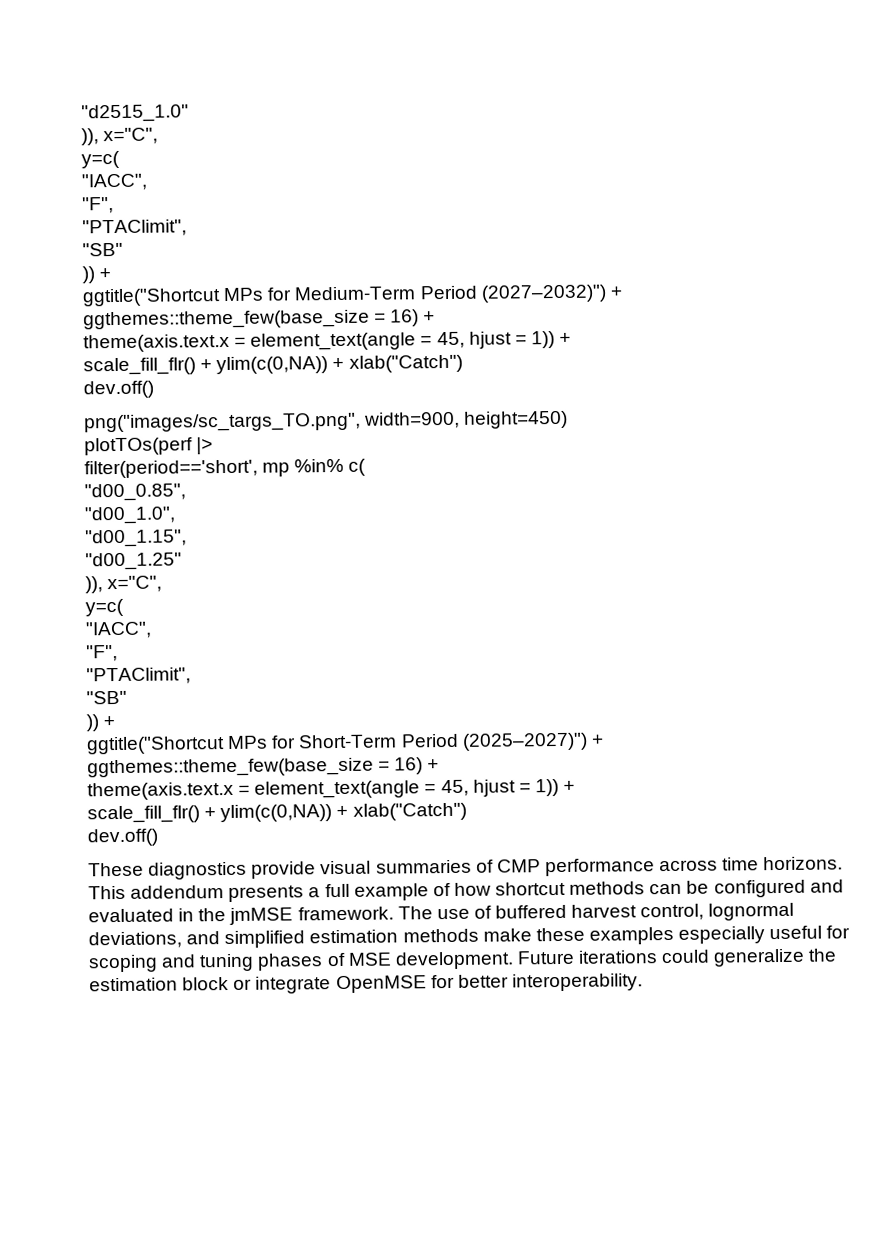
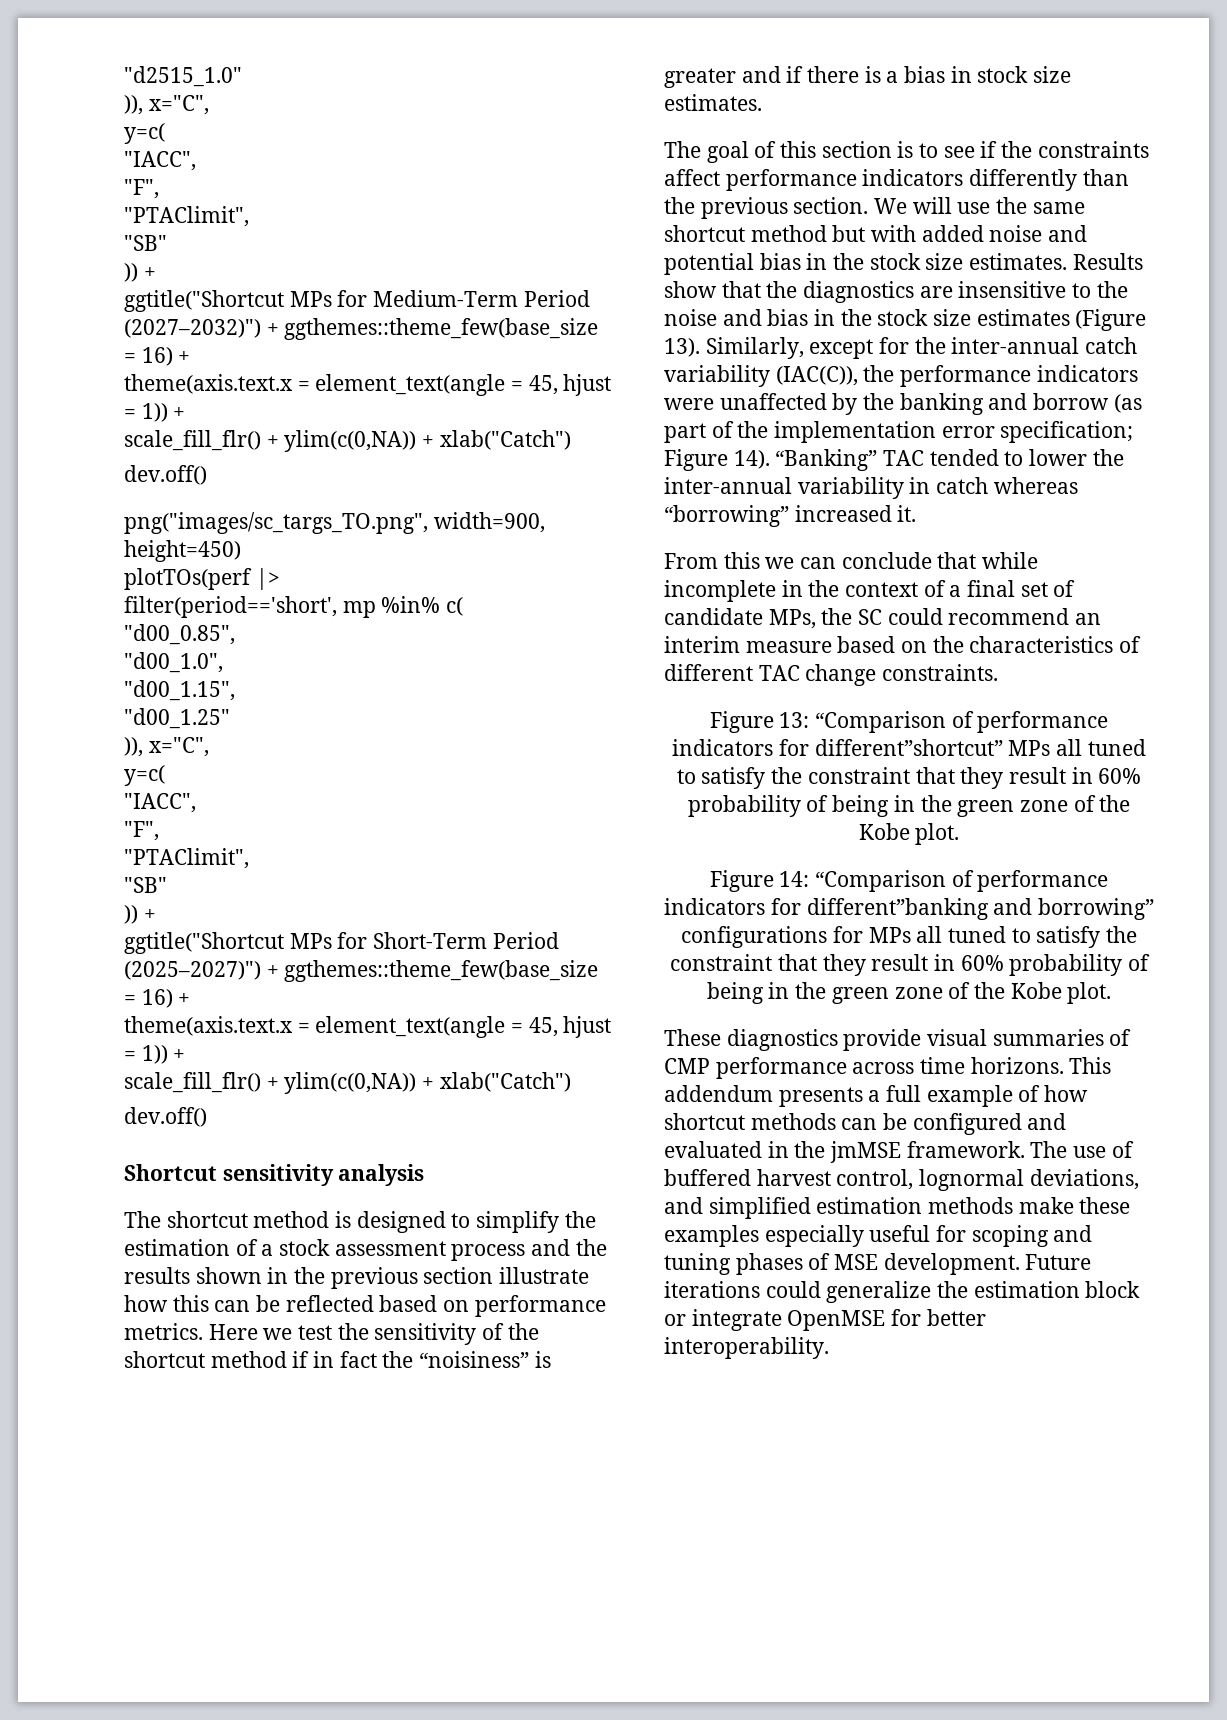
+ Shortcut sensitivity analysis
+ The shortcut method is designed to simplify the estimation of a stock assessment process and the results shown in the previous section illustrate how this can be reflected based on performance metrics. Here we test the sensitivity of the shortcut method if in fact the “noisiness” is greater and if there is a bias in stock size estimates.
+ The goal of this section is to see if the constraints affect performance indicators differently than the previous section. We will use the same shortcut method but with added noise and potential bias in the stock size estimates. Results show that the diagnostics are insensitive to the noise and bias in the stock size estimates (Figure 13). Similarly, except for the inter-annual catch variability (IAC(C)), the performance indicators were unaffected by the banking and borrow (as part of the implementation error specification; Figure 14). “Banking” TAC tended to lower the inter-annual variability in catch whereas “borrowing” increased it.
+ From this we can conclude that while incomplete in the context of a final set of candidate MPs, the SC could recommend an interim measure based on the characteristics of different TAC change constraints.
+ Figure 13: “Comparison of performance indicators for different”shortcut” MPs all tuned to satisfy the constraint that they result in 60% probability of being in the green zone of the Kobe plot.
+ Figure 14: “Comparison of performance indicators for different”banking and borrowing” configurations for MPs all tuned to satisfy the constraint that they result in 60% probability of being in the green zone of the Kobe plot.

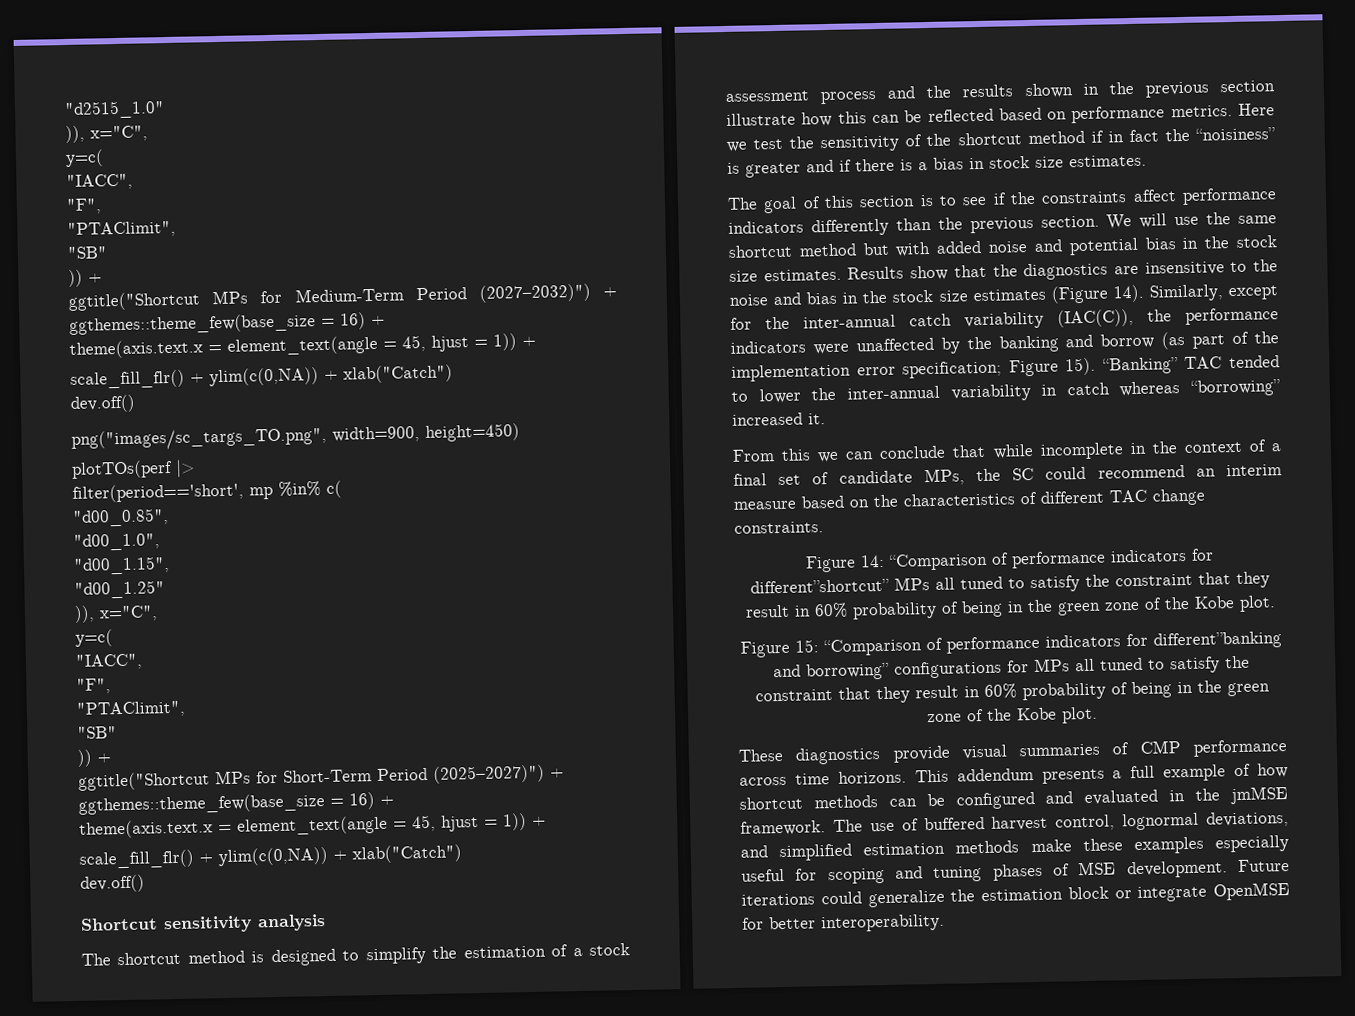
- Results show that the diagnostics are insensitive to the noise and bias in the stock size estimates (Figure 13).
+ Results show that the diagnostics are insensitive to the noise and bias in the stock size estimates (Figure 14).
- Similarly, except for the inter-annual catch variability (IAC(C)), the performance indicators were unaffected by the banking and borrow (as part of the implementation error specification; Figure 14).
+ Similarly, except for the inter-annual catch variability (IAC(C)), the performance indicators were unaffected by the banking and borrow (as part of the implementation error specification; Figure 15).
- Figure 13: “Comparison of performance indicators for different”shortcut” MPs all tuned to satisfy the constraint that they result in 60% probability of being in the green zone of the Kobe plot.
+ Figure 14: “Comparison of performance indicators for different”shortcut” MPs all tuned to satisfy the constraint that they result in 60% probability of being in the green zone of the Kobe plot.
- Figure 14: “Comparison of performance indicators for different”banking and borrowing” configurations for MPs all tuned to satisfy the constraint that they result in 60% probability of being in the green zone of the Kobe plot.
+ Figure 15: “Comparison of performance indicators for different”banking and borrowing” configurations for MPs all tuned to satisfy the constraint that they result in 60% probability of being in the green zone of the Kobe plot.

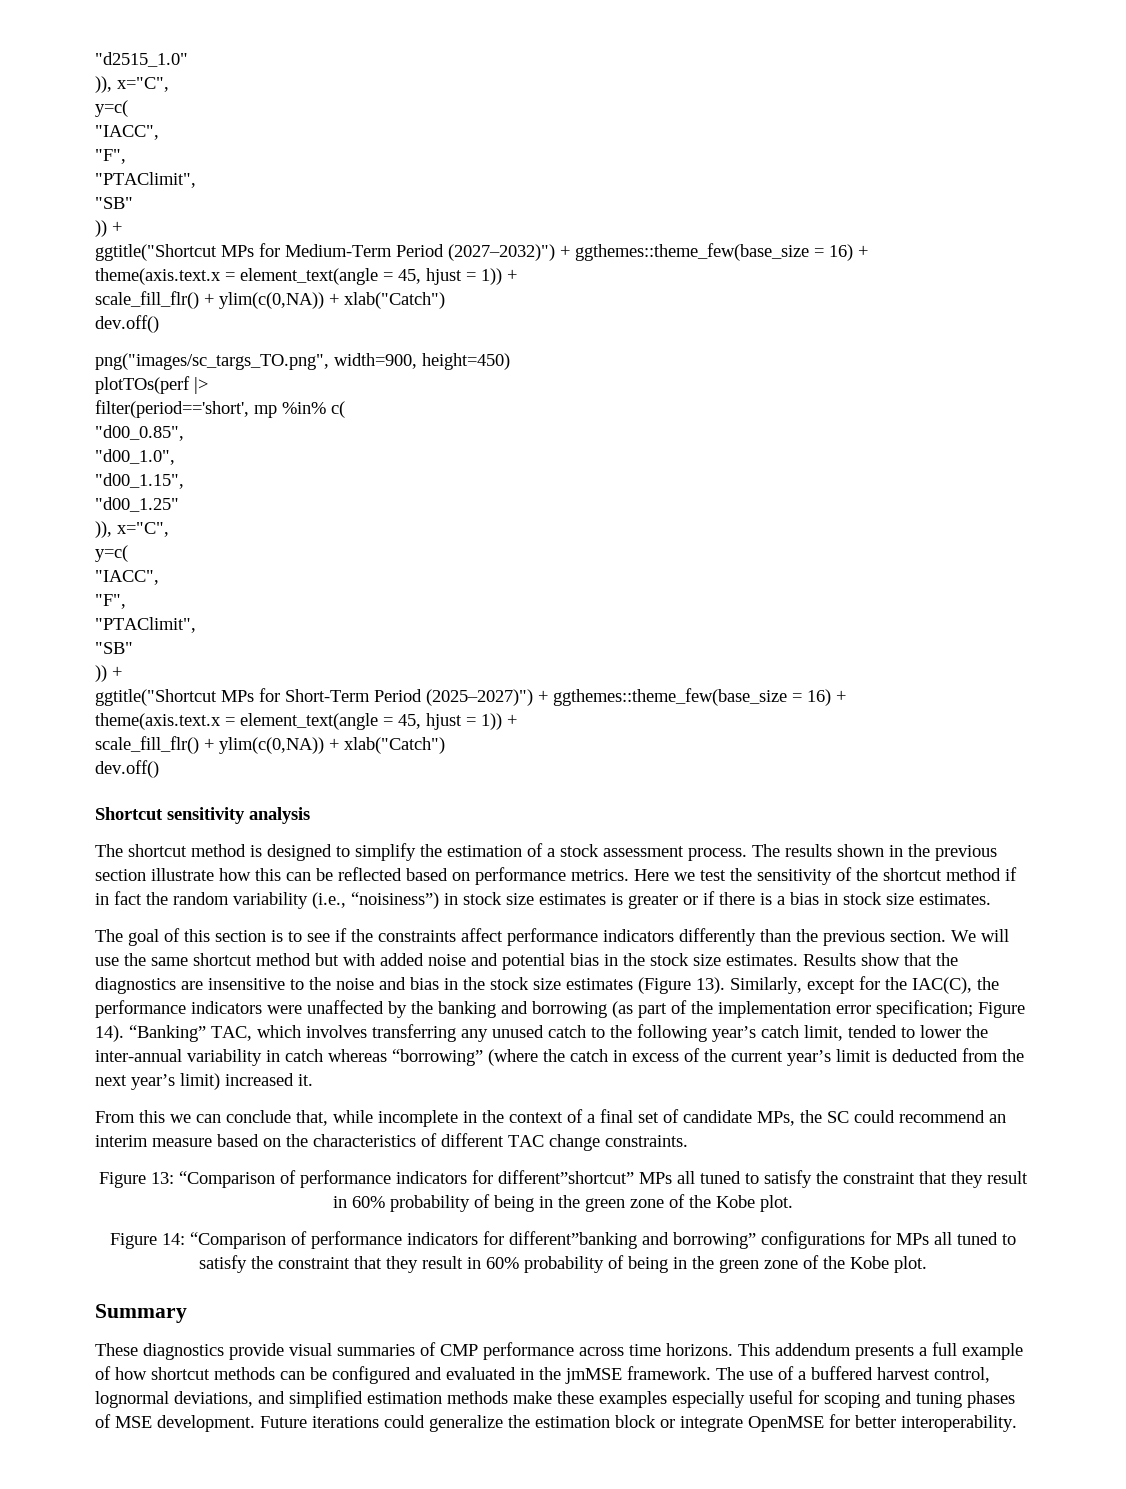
- The shortcut method is designed to simplify the estimation of a stock assessment process and the results shown in the previous section illustrate how this can be reflected based on performance metrics.
+ The shortcut method is designed to simplify the estimation of a stock assessment process. The results shown in the previous section illustrate how this can be reflected based on performance metrics.
- Here we test the sensitivity of the shortcut method if in fact the “noisiness” is greater and if there is a bias in stock size estimates.
+ Here we test the sensitivity of the shortcut method if in fact the random variability (i.e., “noisiness”) in stock size estimates is greater or if there is a bias in stock size estimates.
- Results show that the diagnostics are insensitive to the noise and bias in the stock size estimates (Figure 14).
+ Results show that the diagnostics are insensitive to the noise and bias in the stock size estimates (Figure 13).
- Similarly, except for the inter-annual catch variability (IAC(C)), the performance indicators were unaffected by the banking and borrow (as part of the implementation error specification; Figure 15). “Banking” TAC tended to lower the inter-annual variability in catch whereas “borrowing” increased it.
+ Similarly, except for the IAC(C), the performance indicators were unaffected by the banking and borrowing (as part of the implementation error specification; Figure 14). “Banking” TAC, which involves transferring any unused catch to the following year’s catch limit, tended to lower the inter-annual variability in catch whereas “borrowing” (where the catch in excess of the current year’s limit is deducted from the next year’s limit) increased it.
- From this we can conclude that while incomplete in the context of a final set of candidate MPs, the SC could recommend an interim measure based on the characteristics of different TAC change constraints.
+ From this we can conclude that, while incomplete in the context of a final set of candidate MPs, the SC could recommend an interim measure based on the characteristics of different TAC change constraints.
- Figure 14: “Comparison of performance indicators for different”shortcut” MPs all tuned to satisfy the constraint that they result in 60% probability of being in the green zone of the Kobe plot.
+ Figure 13: “Comparison of performance indicators for different”shortcut” MPs all tuned to satisfy the constraint that they result in 60% probability of being in the green zone of the Kobe plot.
- Figure 15: “Comparison of performance indicators for different”banking and borrowing” configurations for MPs all tuned to satisfy the constraint that they result in 60% probability of being in the green zone of the Kobe plot.
+ Figure 14: “Comparison of performance indicators for different”banking and borrowing” configurations for MPs all tuned to satisfy the constraint that they result in 60% probability of being in the green zone of the Kobe plot.
+ Summary
- The use of buffered harvest control, lognormal deviations, and simplified estimation methods make these examples especially useful for scoping and tuning phases of MSE development.
+ The use of a buffered harvest control, lognormal deviations, and simplified estimation methods make these examples especially useful for scoping and tuning phases of MSE development.

